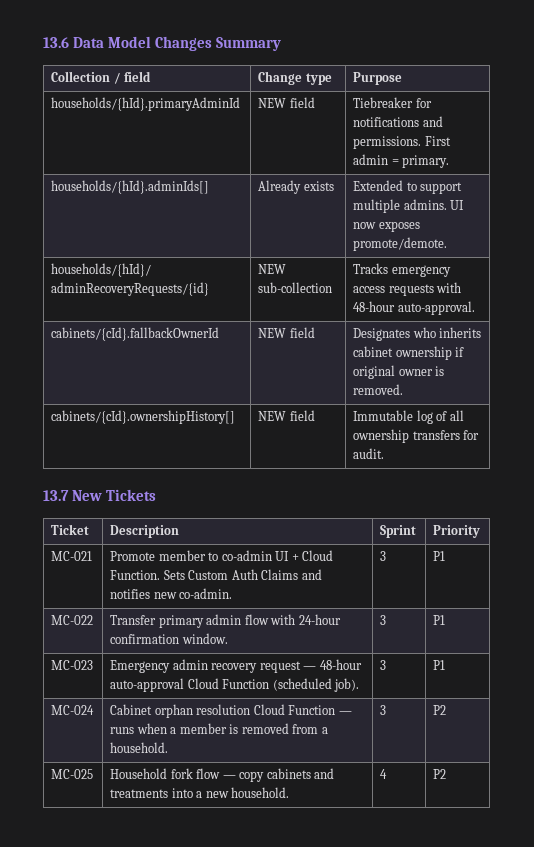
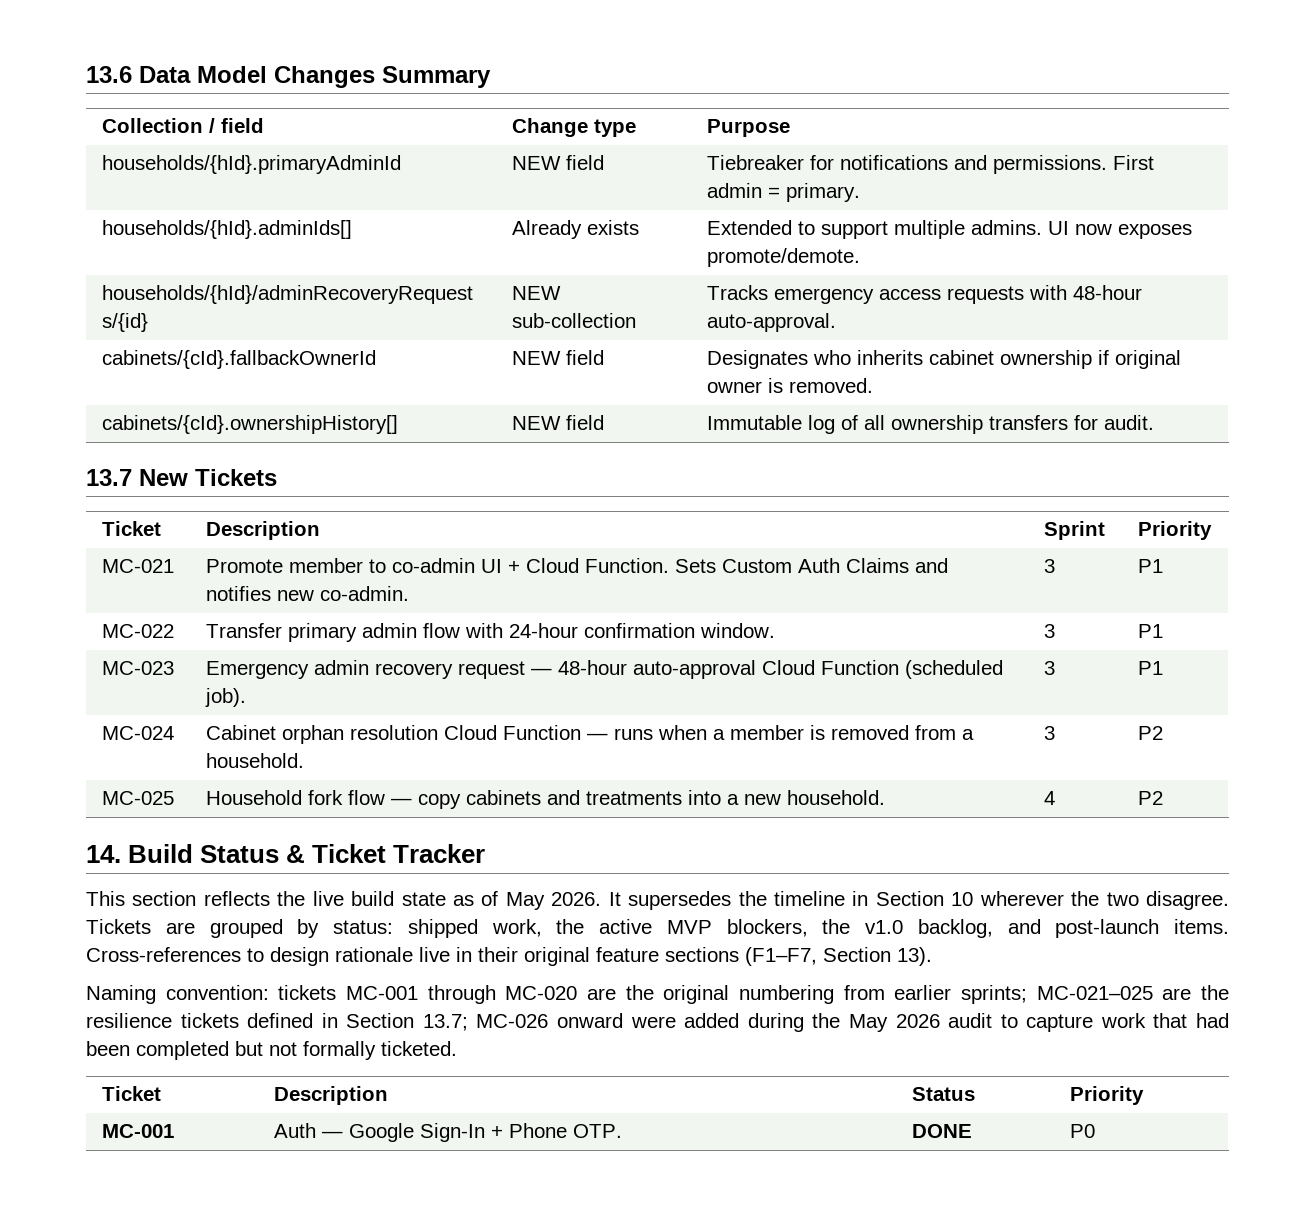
+ 14. Build Status & Ticket Tracker
+ This section reflects the live build state as of May 2026. It supersedes the timeline in Section 10 wherever the two disagree. Tickets are grouped by status: shipped work, the active MVP blockers, the v1.0 backlog, and post-launch items. Cross-references to design rationale live in their original feature sections (F1–F7, Section 13).
+ Naming convention: tickets MC-001 through MC-020 are the original numbering from earlier sprints; MC-021–025 are the resilience tickets defined in Section 13.7; MC-026 onward were added during the May 2026 audit to capture work that had been completed but not formally ticketed.
+ Ticket | Description | Status | Priority
+ MC-001 | Auth — Google Sign-In + Phone OTP. | DONE | P0

